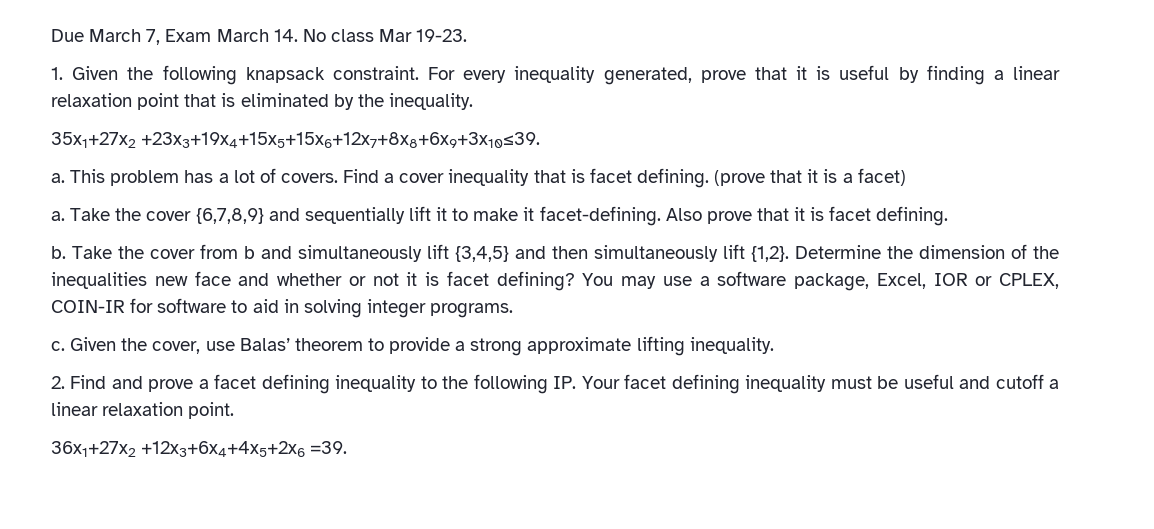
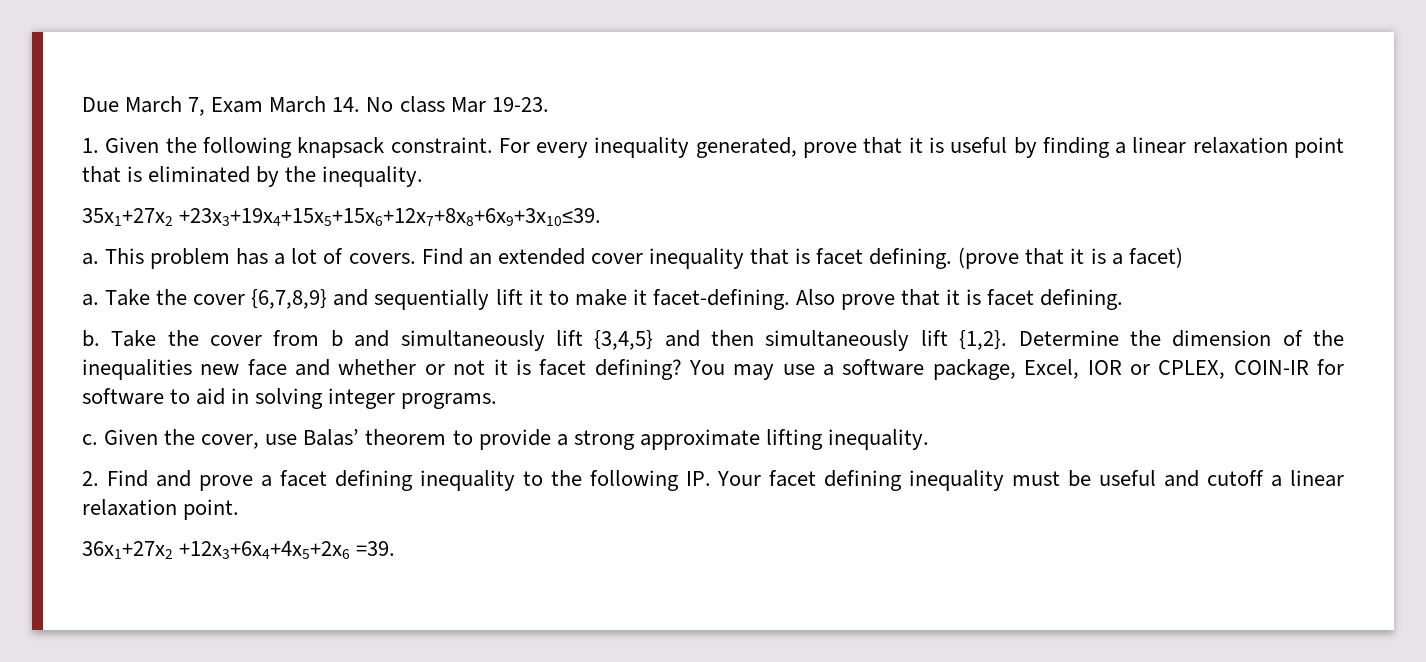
- Find a cover inequality that is facet defining.
+ Find an extended cover inequality that is facet defining.

